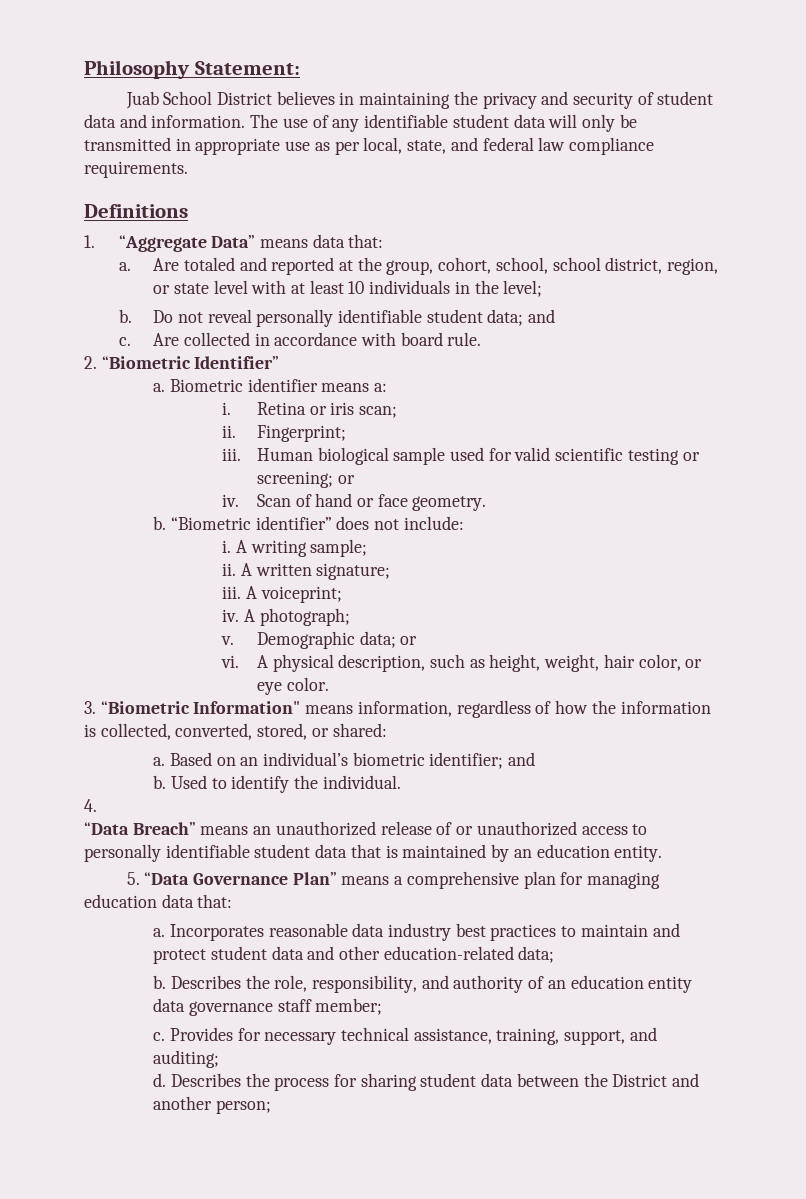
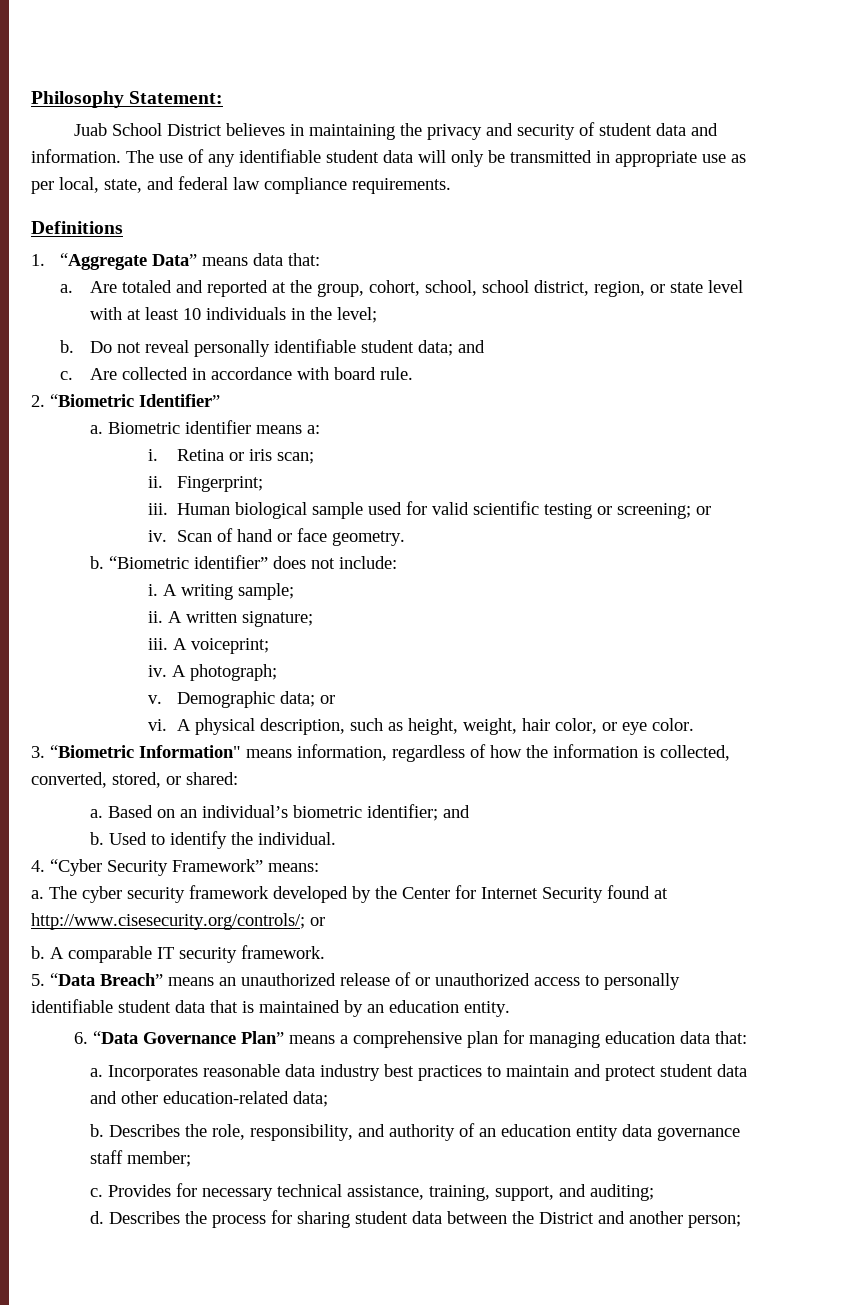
- 4.
- “Data Breach” means an unauthorized release of or unauthorized access to personally identifiable student data that is maintained by an education entity.
+ 4. “Cyber Security Framework” means:
+ a. The cyber security framework developed by the Center for Internet Security found at http://www.cisesecurity.org/controls/; or
+ b. A comparable IT security framework.
+ 5. “Data Breach” means an unauthorized release of or unauthorized access to personally identifiable student data that is maintained by an education entity.
- 5. “Data Governance Plan” means a comprehensive plan for managing education data that:
+ 6. “Data Governance Plan” means a comprehensive plan for managing education data that:

